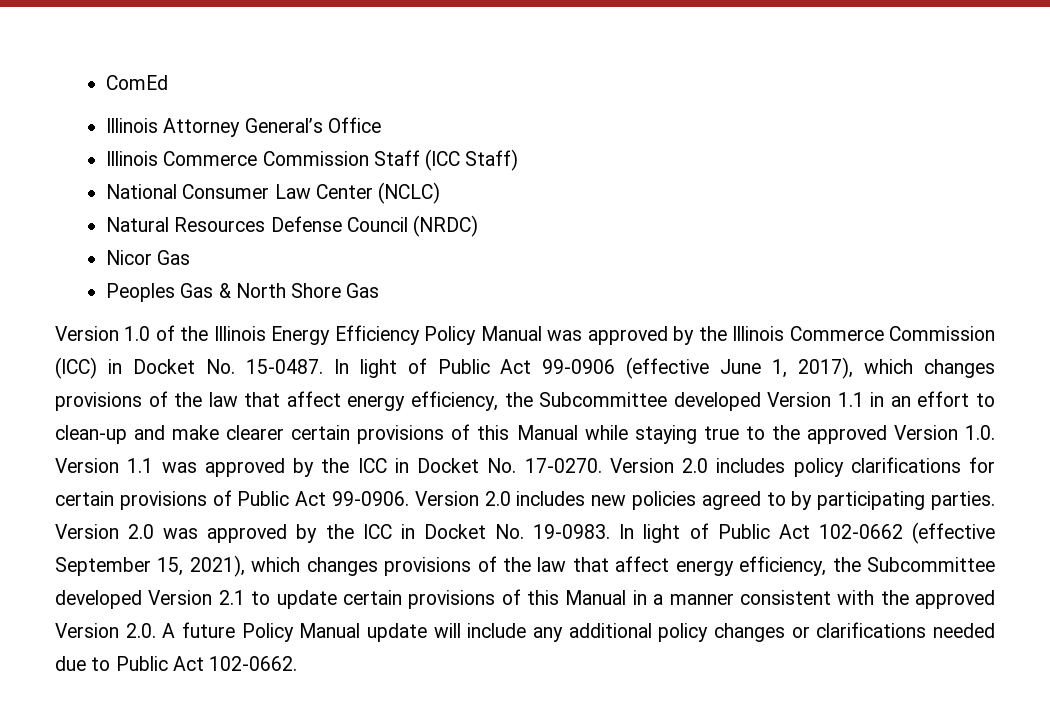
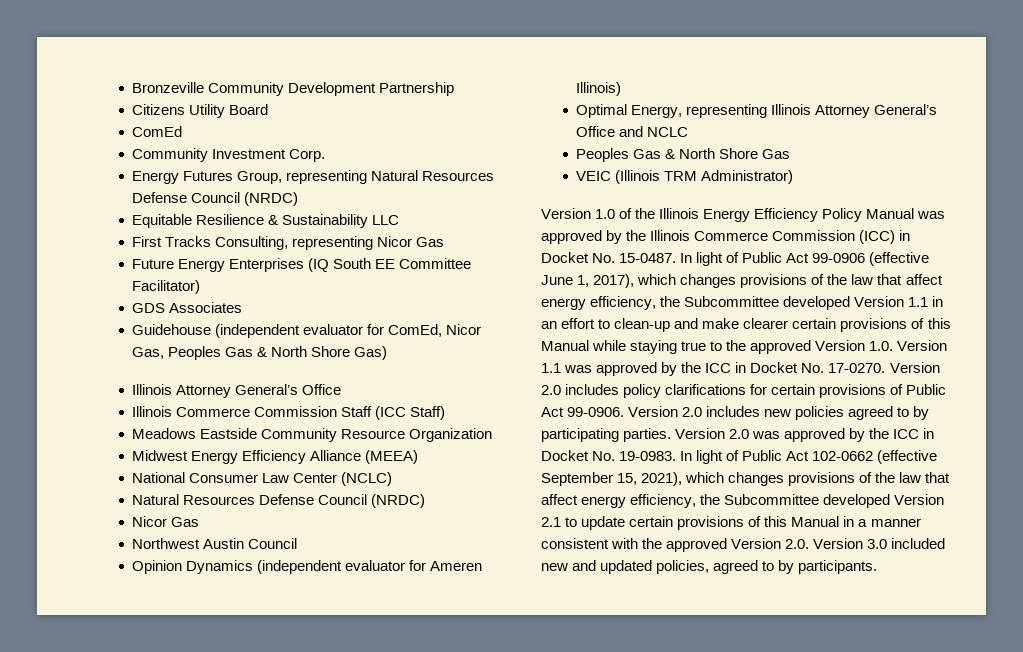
+ Bronzeville Community Development Partnership
+ Citizens Utility Board
  ComEd
+ Community Investment Corp.
+ Energy Futures Group, representing Natural Resources Defense Council (NRDC)
+ Equitable Resilience & Sustainability LLC
+ First Tracks Consulting, representing Nicor Gas
+ Future Energy Enterprises (IQ South EE Committee Facilitator)
+ GDS Associates
+ Guidehouse (independent evaluator for ComEd, Nicor Gas, Peoples Gas & North Shore Gas)
+ Meadows Eastside Community Resource Organization
+ Midwest Energy Efficiency Alliance (MEEA)
+ Northwest Austin Council
+ Opinion Dynamics (independent evaluator for Ameren Illinois)
+ Optimal Energy, representing Illinois Attorney General’s Office and NCLC
+ VEIC (Illinois TRM Administrator)
- In light of Public Act 102-0662 (effective September 15, 2021), which changes provisions of the law that affect energy efficiency, the Subcommittee developed Version 2.1 to update certain provisions of this Manual in a manner consistent with the approved Version 2.0. A future Policy Manual update will include any additional policy changes or clarifications needed due to Public Act 102-0662.
+ In light of Public Act 102-0662 (effective September 15, 2021), which changes provisions of the law that affect energy efficiency, the Subcommittee developed Version 2.1 to update certain provisions of this Manual in a manner consistent with the approved Version 2.0. Version 3.0 included new and updated policies, agreed to by participants.

